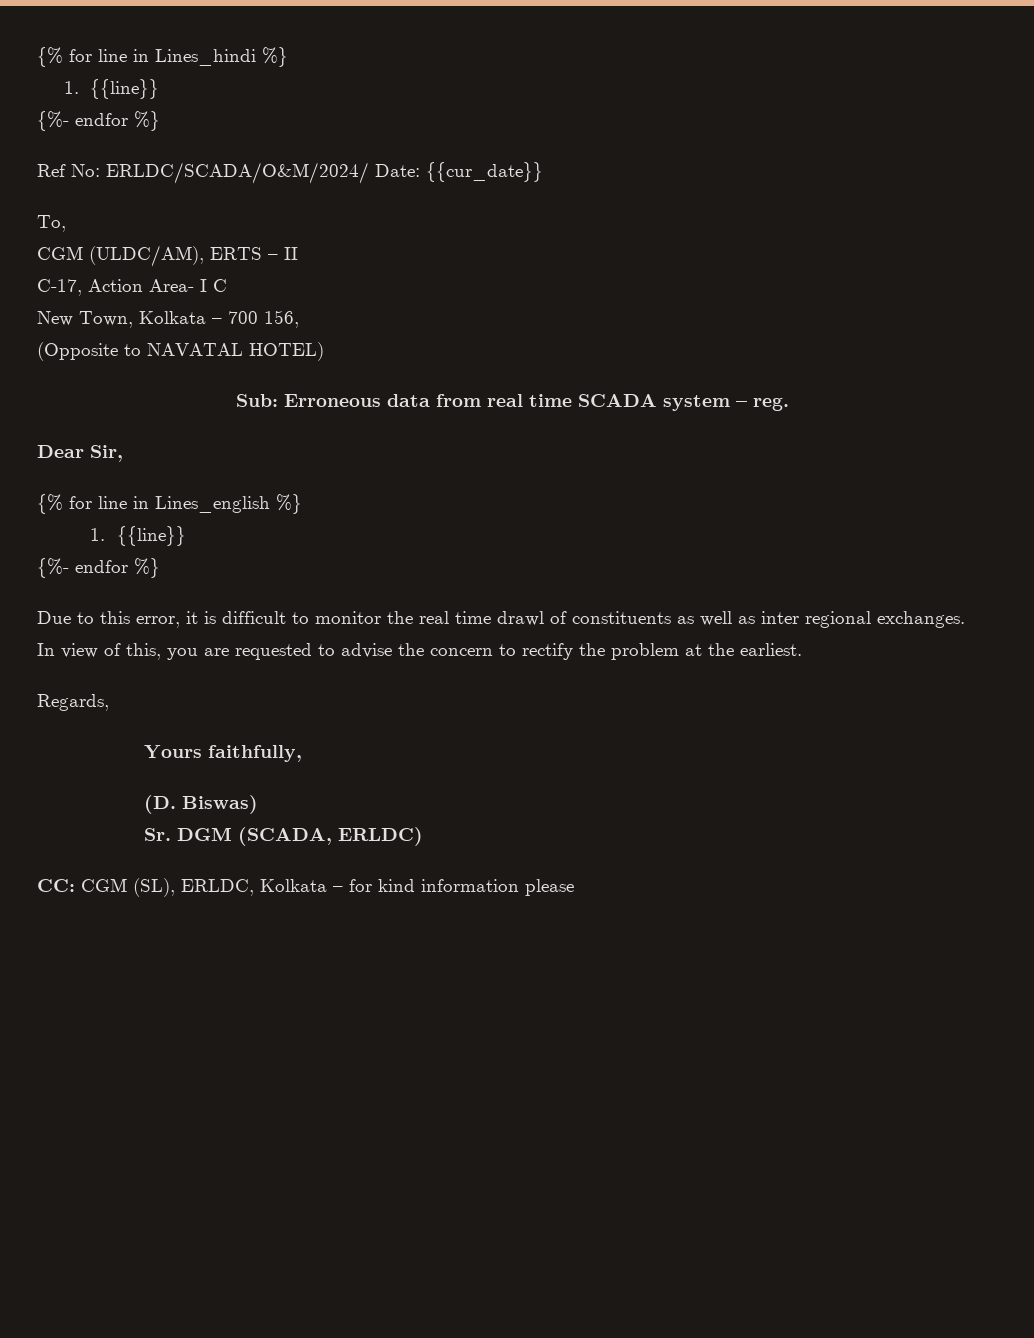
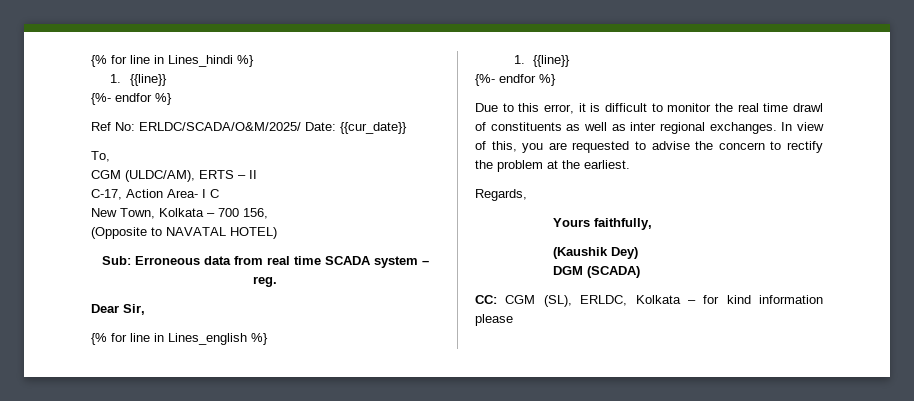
- Ref No: ERLDC/SCADA/O&M/2024/ Date: {{cur_date}}
+ Ref No: ERLDC/SCADA/O&M/2025/ Date: {{cur_date}}
- (D. Biswas)
- Sr. DGM (SCADA, ERLDC)
+ (Kaushik Dey)
+ DGM (SCADA)

